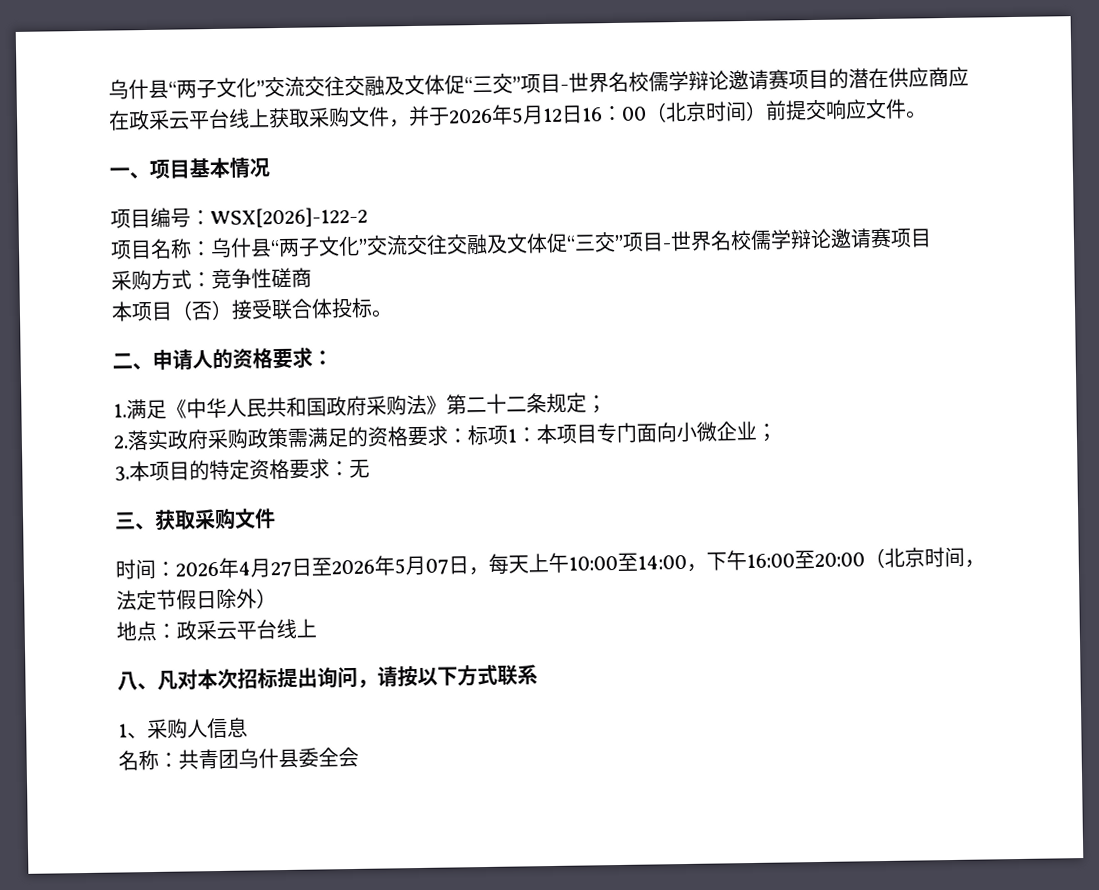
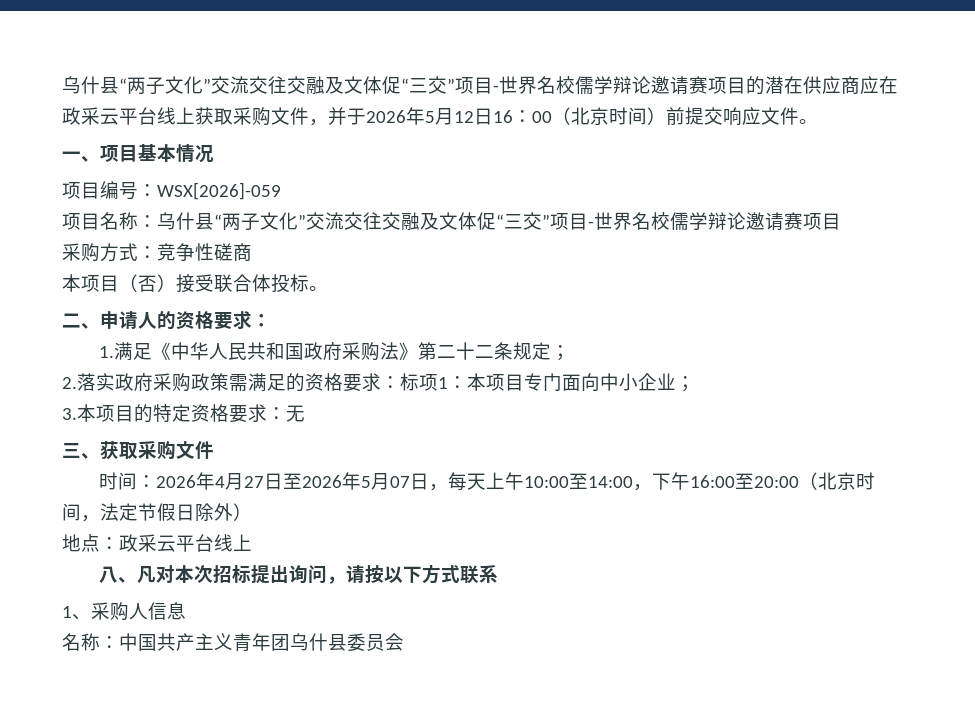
- 项目编号：WSX[2026]-122-2
+ 项目编号：WSX[2026]-059
- 2.落实政府采购政策需满足的资格要求：标项1：本项目专门面向小微企业；
+ 2.落实政府采购政策需满足的资格要求：标项1：本项目专门面向中小企业；
- 名称：共青团乌什县委全会
+ 名称：中国共产主义青年团乌什县委员会

